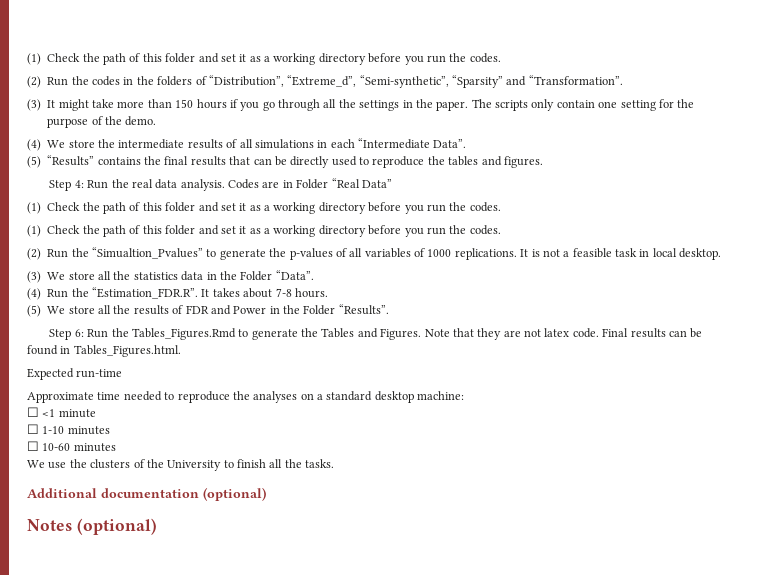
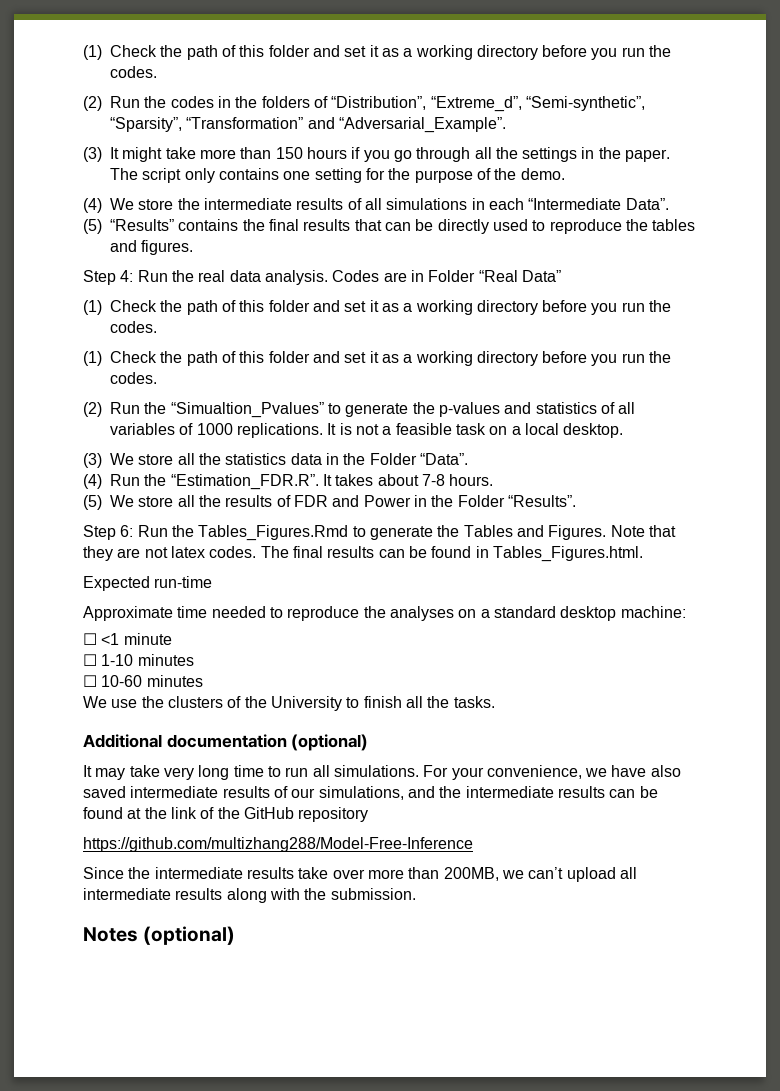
- (2) Run the codes in the folders of “Distribution”, “Extreme_d”, “Semi-synthetic”, “Sparsity” and “Transformation”.
+ (2) Run the codes in the folders of “Distribution”, “Extreme_d”, “Semi-synthetic”, “Sparsity”, “Transformation” and “Adversarial_Example”.
- The scripts only contain one setting for the purpose of the demo.
+ The script only contains one setting for the purpose of the demo.
- (2) Run the “Simualtion_Pvalues” to generate the p-values of all variables of 1000 replications.
+ (2) Run the “Simualtion_Pvalues” to generate the p-values and statistics of all variables of 1000 replications.
- It is not a feasible task in local desktop.
+ It is not a feasible task on a local desktop.
- Note that they are not latex code. Final results can be found in Tables_Figures.html.
+ Note that they are not latex codes. The final results can be found in Tables_Figures.html.
+ It may take very long time to run all simulations. For your convenience, we have also saved intermediate results of our simulations, and the intermediate results can be found at the link of the GitHub repository
+ https://github.com/multizhang288/Model-Free-Inference
+ Since the intermediate results take over more than 200MB, we can’t upload all intermediate results along with the submission.

